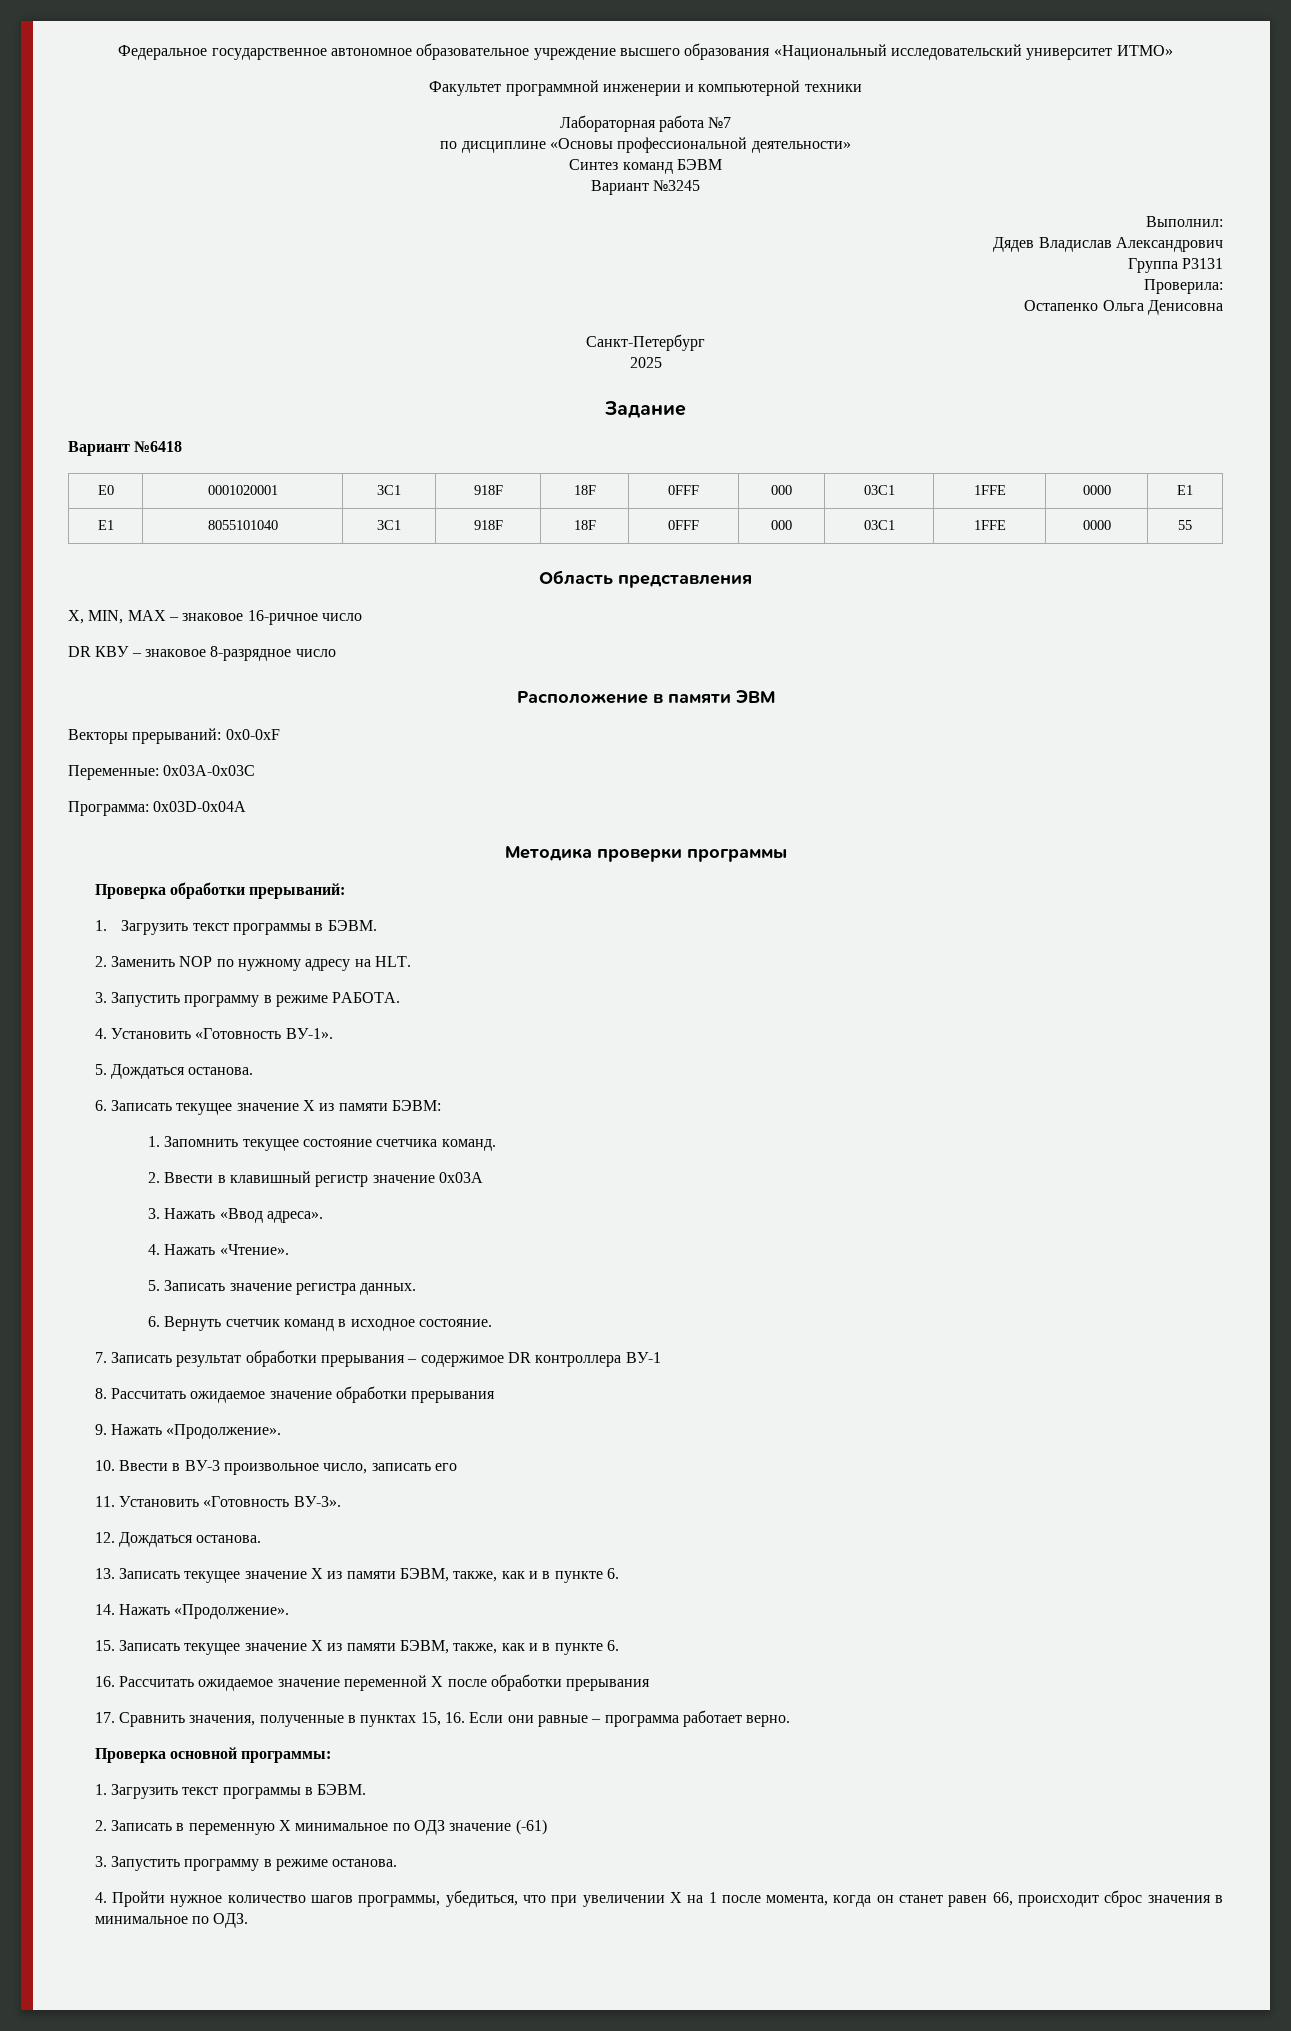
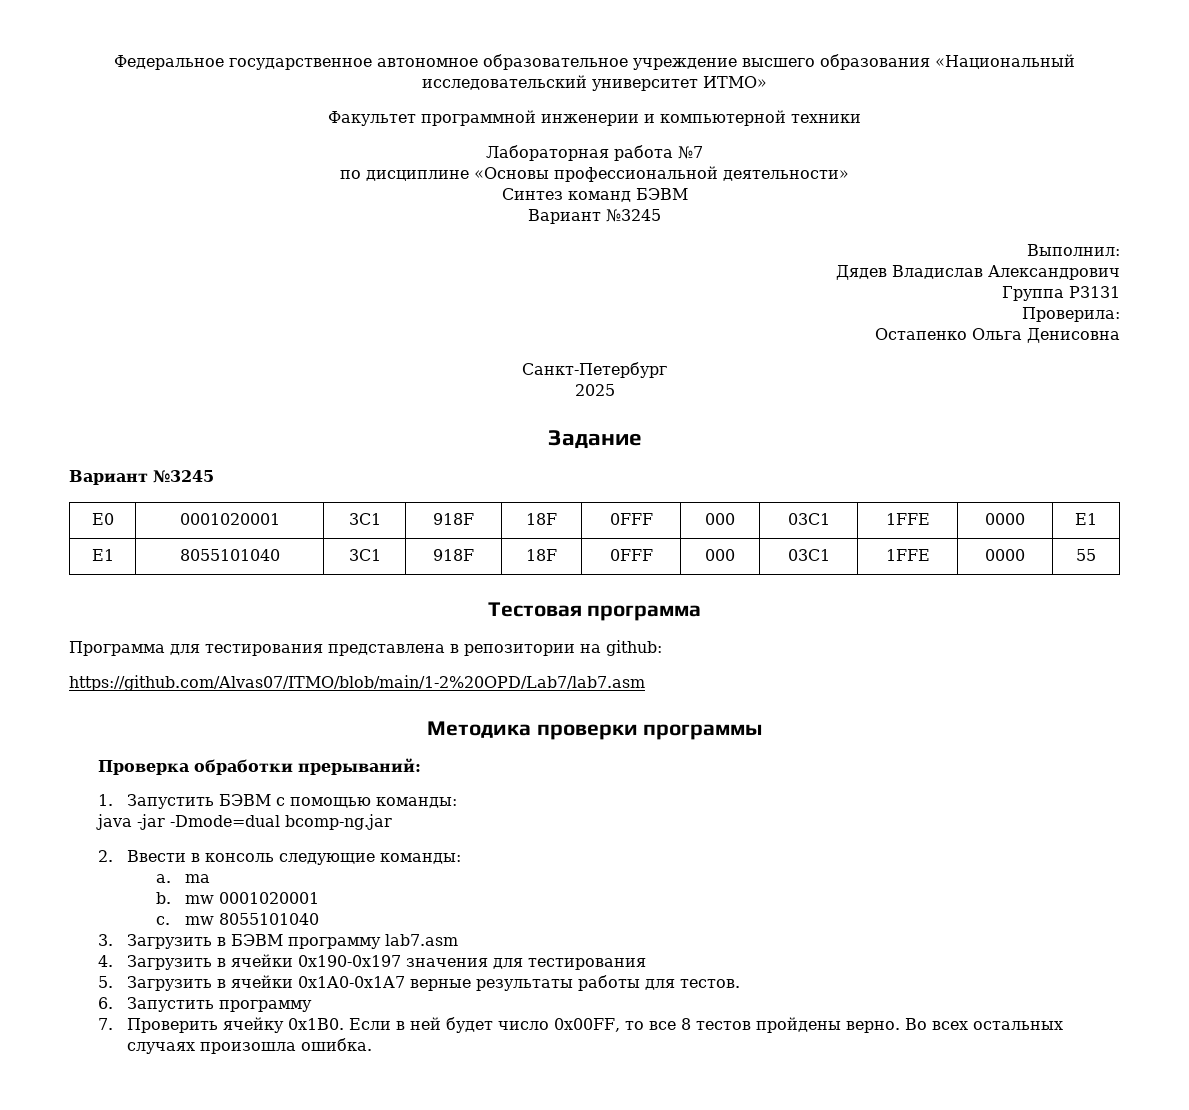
  Задание
- Вариант №6418
+ Вариант №3245
- Область представления
- X, MIN, MAX – знаковое 16-ричное число
- DR КВУ – знаковое 8-разрядное число
- Расположение в памяти ЭВМ
- Векторы прерываний: 0x0-0xF
- Переменные: 0x03A-0x03C
- Программа: 0x03D-0x04A
+ Тестовая программа
+ Программа для тестирования представлена в репозитории на github:
+ https://github.com/Alvas07/ITMO/blob/main/1-2%20OPD/Lab7/lab7.asm
  Проверка обработки прерываний:
- 1. Загрузить текст программы в БЭВМ.
- 2. Заменить NOP по нужному адресу на HLT.
- 3. Запустить программу в режиме РАБОТА.
- 4. Установить «Готовность ВУ-1».
- 5. Дождаться останова.
- 6. Записать текущее значение X из памяти БЭВМ:
- 1. Запомнить текущее состояние счетчика команд.
- 2. Ввести в клавишный регистр значение 0x03A
- 3. Нажать «Ввод адреса».
- 4. Нажать «Чтение».
- 5. Записать значение регистра данных.
- 6. Вернуть счетчик команд в исходное состояние.
- 7. Записать результат обработки прерывания – содержимое DR контроллера ВУ-1
- 8. Рассчитать ожидаемое значение обработки прерывания
- 9. Нажать «Продолжение».
- 10. Ввести в ВУ-3 произвольное число, записать его
- 11. Установить «Готовность ВУ-3».
- 12. Дождаться останова.
- 13. Записать текущее значение X из памяти БЭВМ, также, как и в пункте 6.
- 14. Нажать «Продолжение».
- 15. Записать текущее значение X из памяти БЭВМ, также, как и в пункте 6.
- 16. Рассчитать ожидаемое значение переменной X после обработки прерывания
- 17. Сравнить значения, полученные в пунктах 15, 16. Если они равные – программа работает верно.
- Проверка основной программы:
- 1. Загрузить текст программы в БЭВМ.
- 2. Записать в переменную X минимальное по ОДЗ значение (-61)
- 3. Запустить программу в режиме останова.
- 4. Пройти нужное количество шагов программы, убедиться, что при увеличении X на 1 после момента, когда он станет равен 66, происходит сброс значения в минимальное по ОДЗ.
+ 1. Запустить БЭВМ с помощью команды:
+ java -jar -Dmode=dual bcomp-ng.jar
+ 2. Ввести в консоль следующие команды:
+ a. ma
+ b. mw 0001020001
+ c. mw 8055101040
+ 3. Загрузить в БЭВМ программу lab7.asm
+ 4. Загрузить в ячейки 0x190-0x197 значения для тестирования
+ 5. Загрузить в ячейки 0x1A0-0x1A7 верные результаты работы для тестов.
+ 6. Запустить программу
+ 7. Проверить ячейку 0x1B0. Если в ней будет число 0x00FF, то все 8 тестов пройдены верно. Во всех остальных случаях произошла ошибка.

